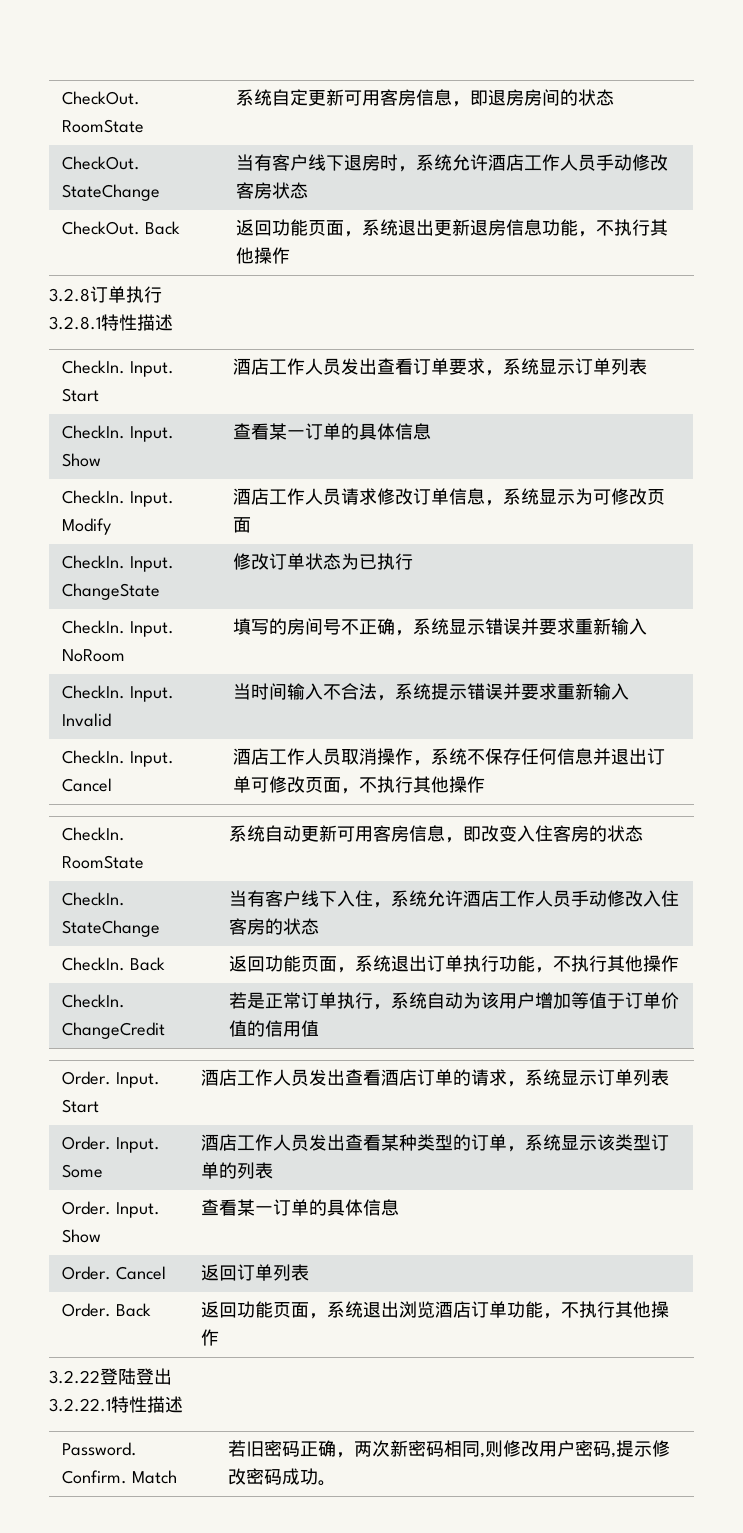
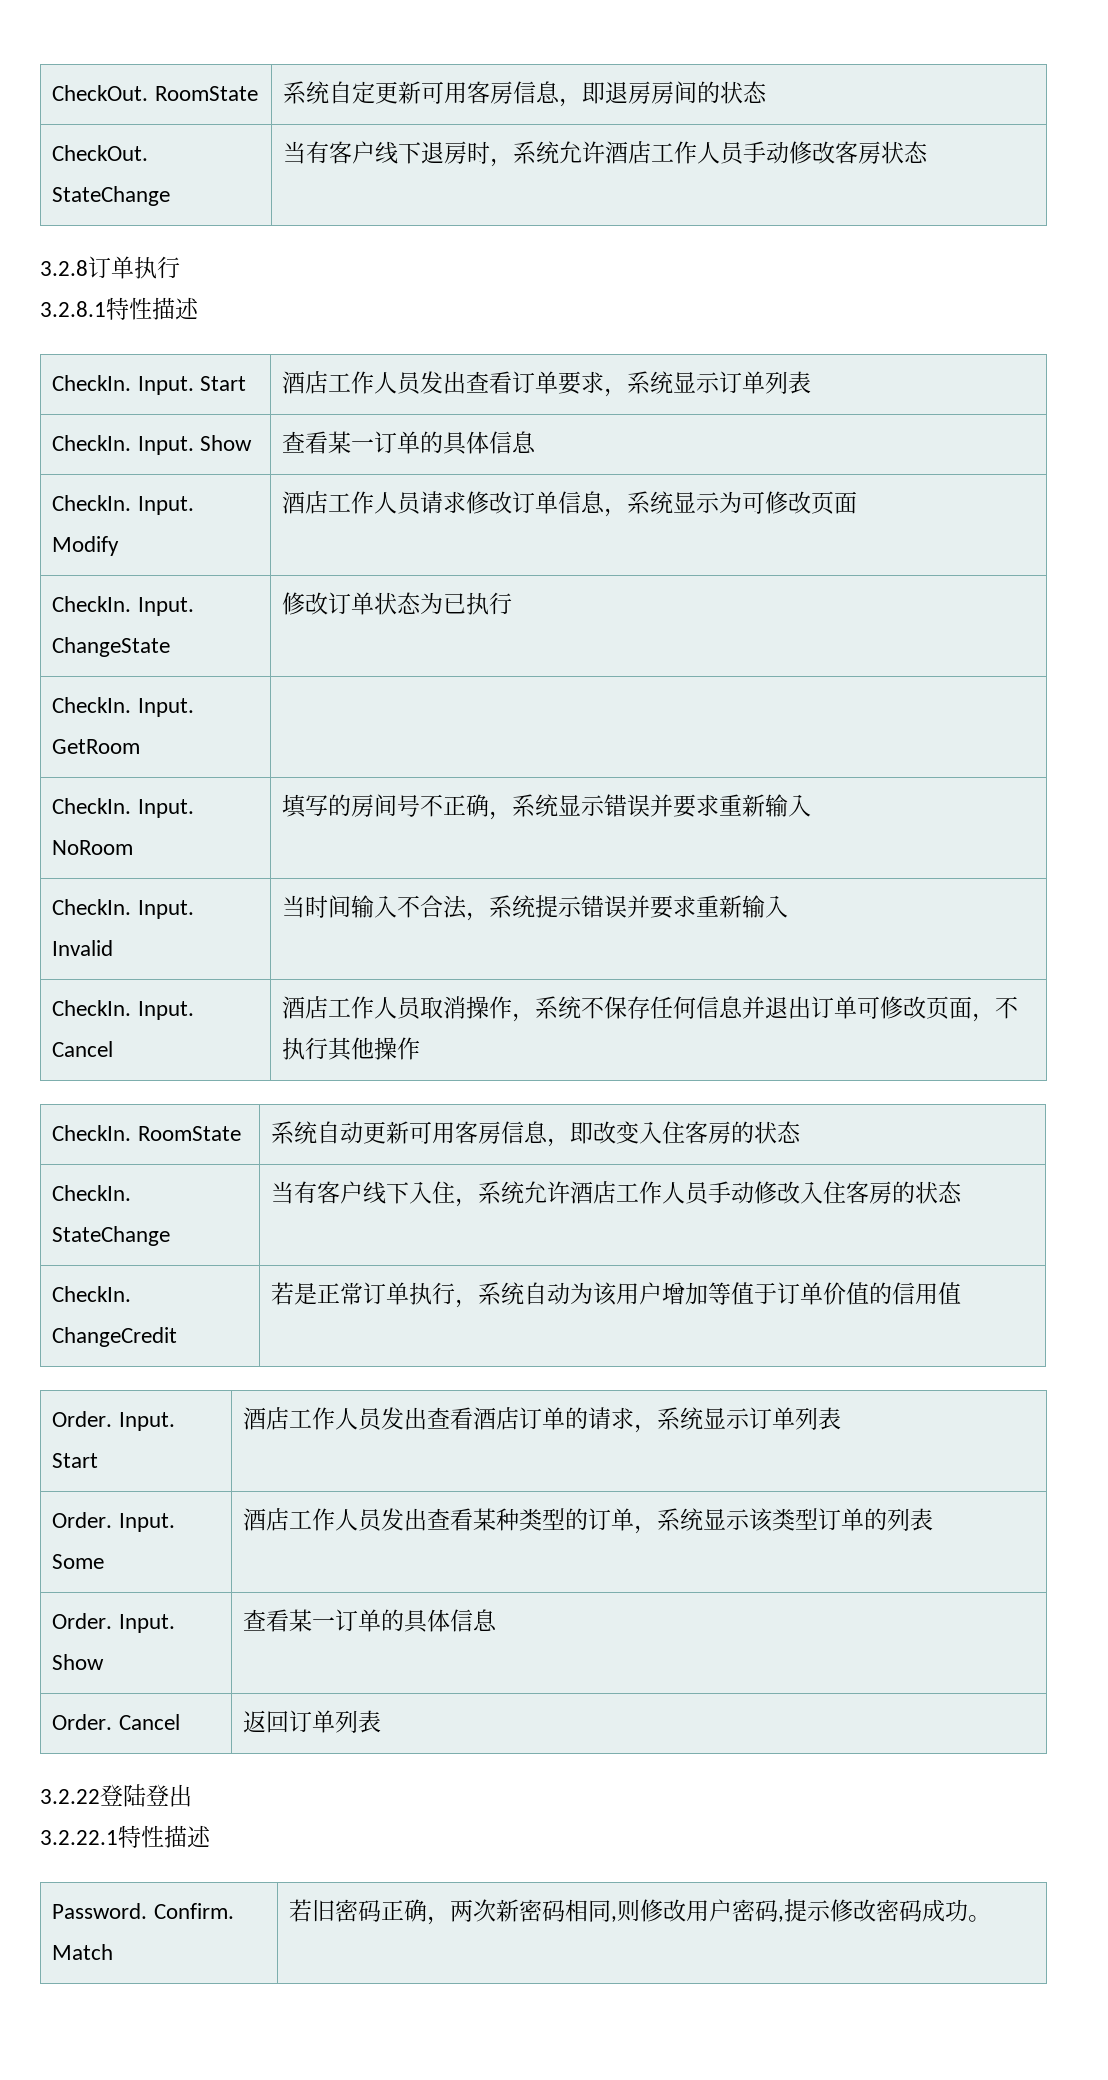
- CheckOut. Back | 返回功能页面，系统退出更新退房信息功能，不执行其他操作
+ CheckIn. Input. GetRoom |
- CheckIn. Back | 返回功能页面，系统退出订单执行功能，不执行其他操作
- Order. Back | 返回功能页面，系统退出浏览酒店订单功能，不执行其他操作

